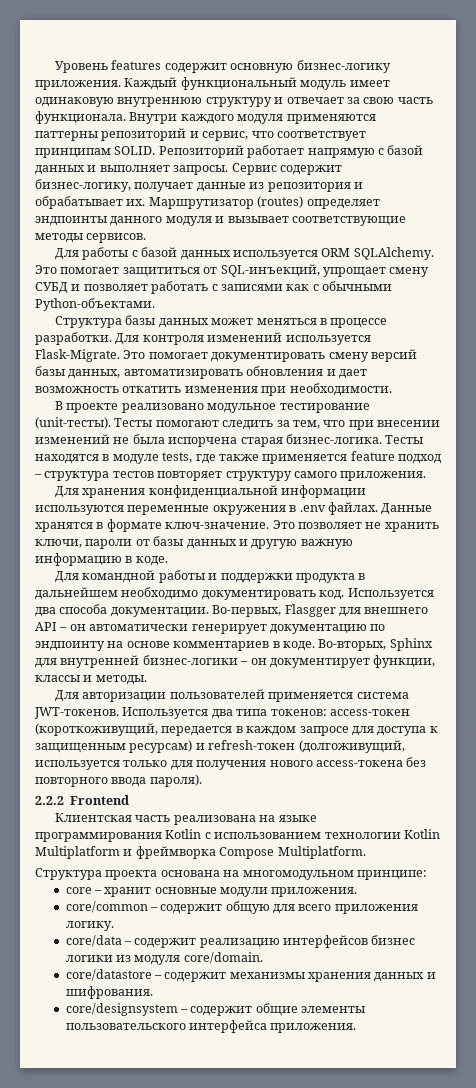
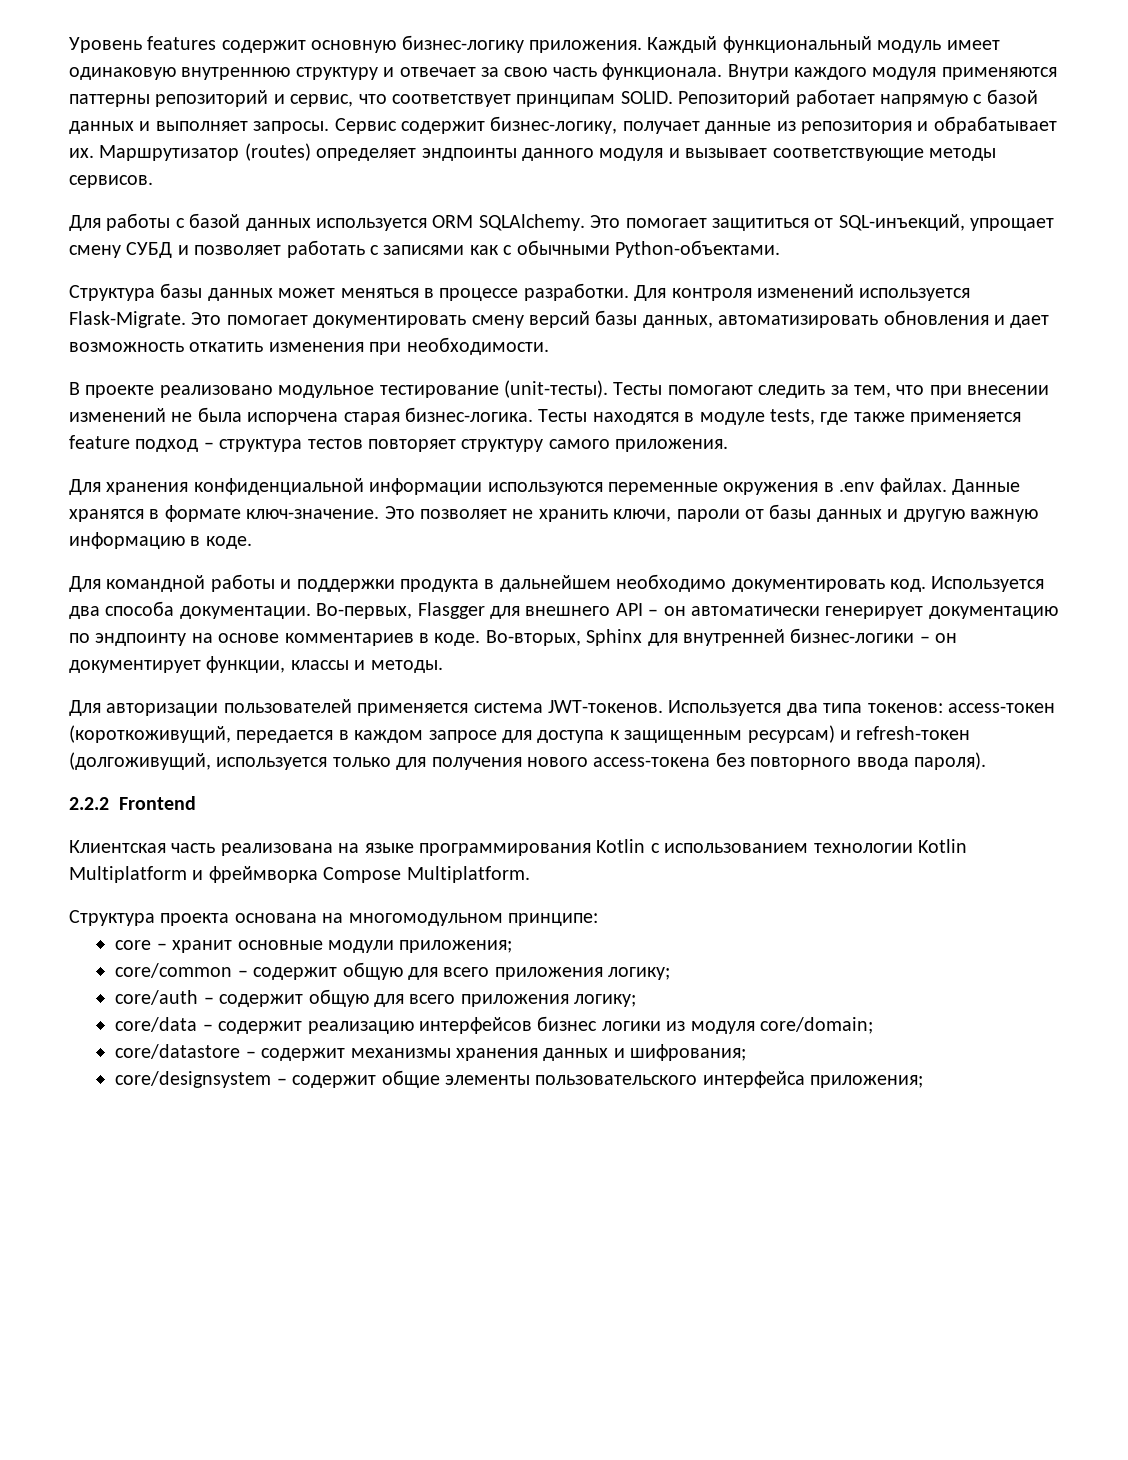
- core – хранит основные модули приложения.
+ core – хранит основные модули приложения;
- core/common – содержит общую для всего приложения логику.
+ core/common – содержит общую для всего приложения логику;
+ core/auth – содержит общую для всего приложения логику;
- core/data – содержит реализацию интерфейсов бизнес логики из модуля core/domain.
+ core/data – содержит реализацию интерфейсов бизнес логики из модуля core/domain;
- core/datastore – содержит механизмы хранения данных и шифрования.
+ core/datastore – содержит механизмы хранения данных и шифрования;
- core/designsystem – содержит общие элементы пользовательского интерфейса приложения.
+ core/designsystem – содержит общие элементы пользовательского интерфейса приложения;

